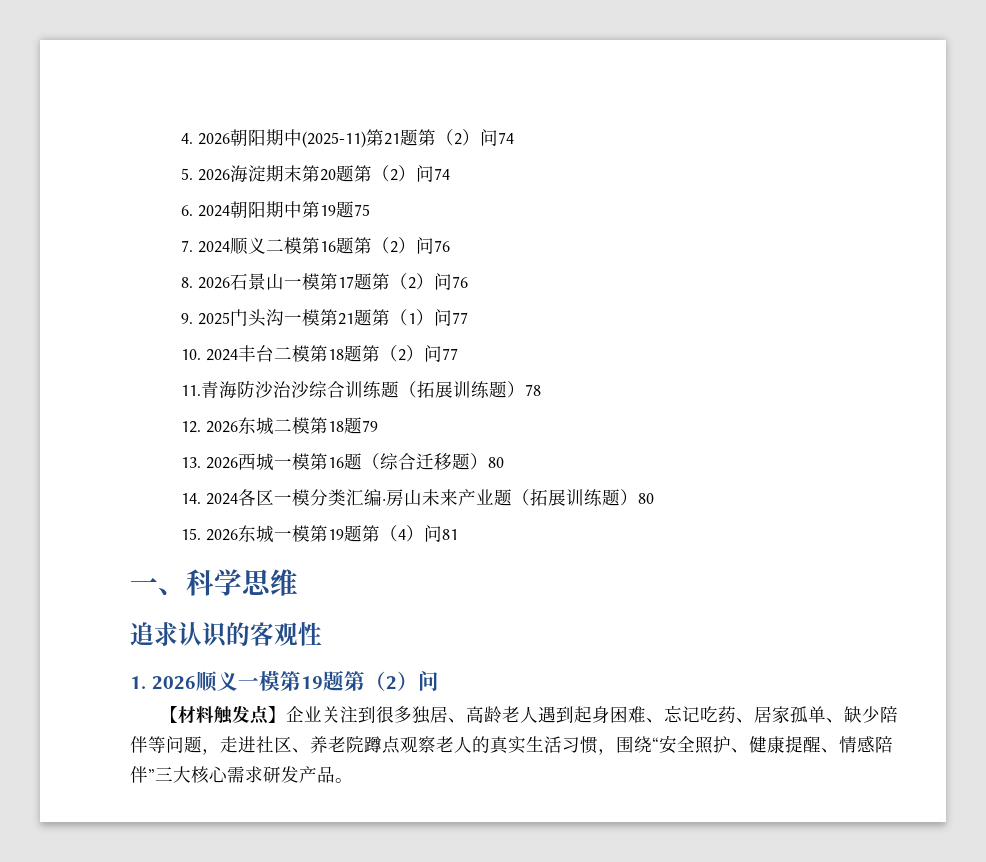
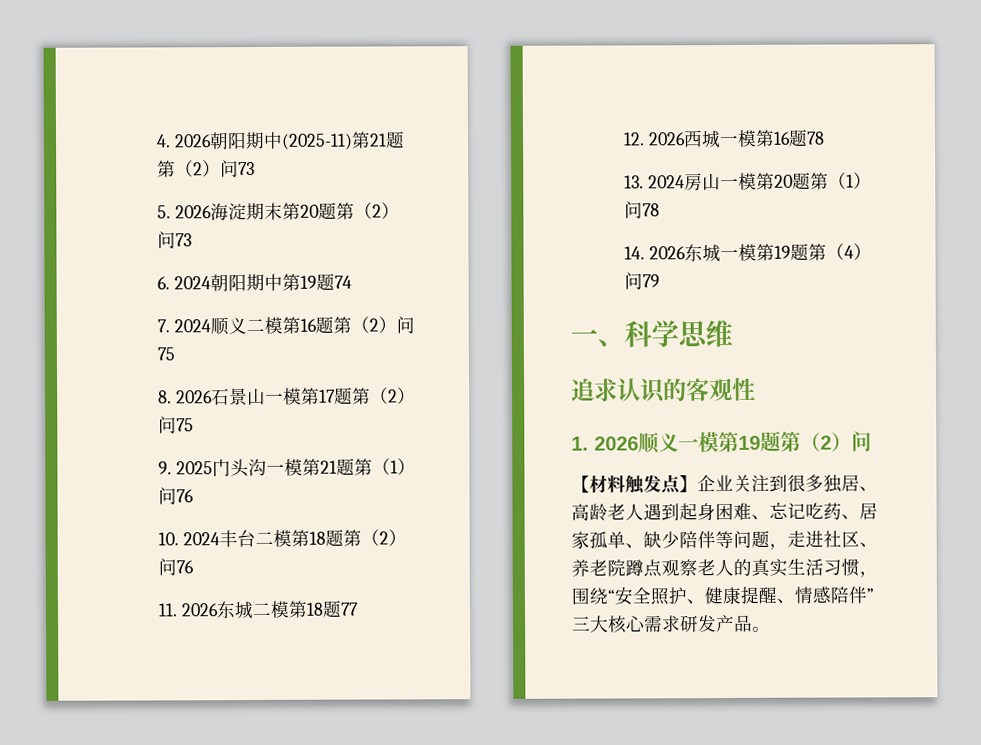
- 4. 2026朝阳期中(2025-11)第21题第（2）问74
+ 4. 2026朝阳期中(2025-11)第21题第（2）问73
- 5. 2026海淀期末第20题第（2）问74
+ 5. 2026海淀期末第20题第（2）问73
- 6. 2024朝阳期中第19题75
+ 6. 2024朝阳期中第19题74
- 7. 2024顺义二模第16题第（2）问76
+ 7. 2024顺义二模第16题第（2）问75
- 8. 2026石景山一模第17题第（2）问76
+ 8. 2026石景山一模第17题第（2）问75
- 9. 2025门头沟一模第21题第（1）问77
+ 9. 2025门头沟一模第21题第（1）问76
- 10. 2024丰台二模第18题第（2）问77
+ 10. 2024丰台二模第18题第（2）问76
- 11.青海防沙治沙综合训练题（拓展训练题）78
- 12. 2026东城二模第18题79
- 13. 2026西城一模第16题（综合迁移题）80
- 14. 2024各区一模分类汇编·房山未来产业题（拓展训练题）80
- 15. 2026东城一模第19题第（4）问81
+ 11. 2026东城二模第18题77
+ 12. 2026西城一模第16题78
+ 13. 2024房山一模第20题第（1）问78
+ 14. 2026东城一模第19题第（4）问79

